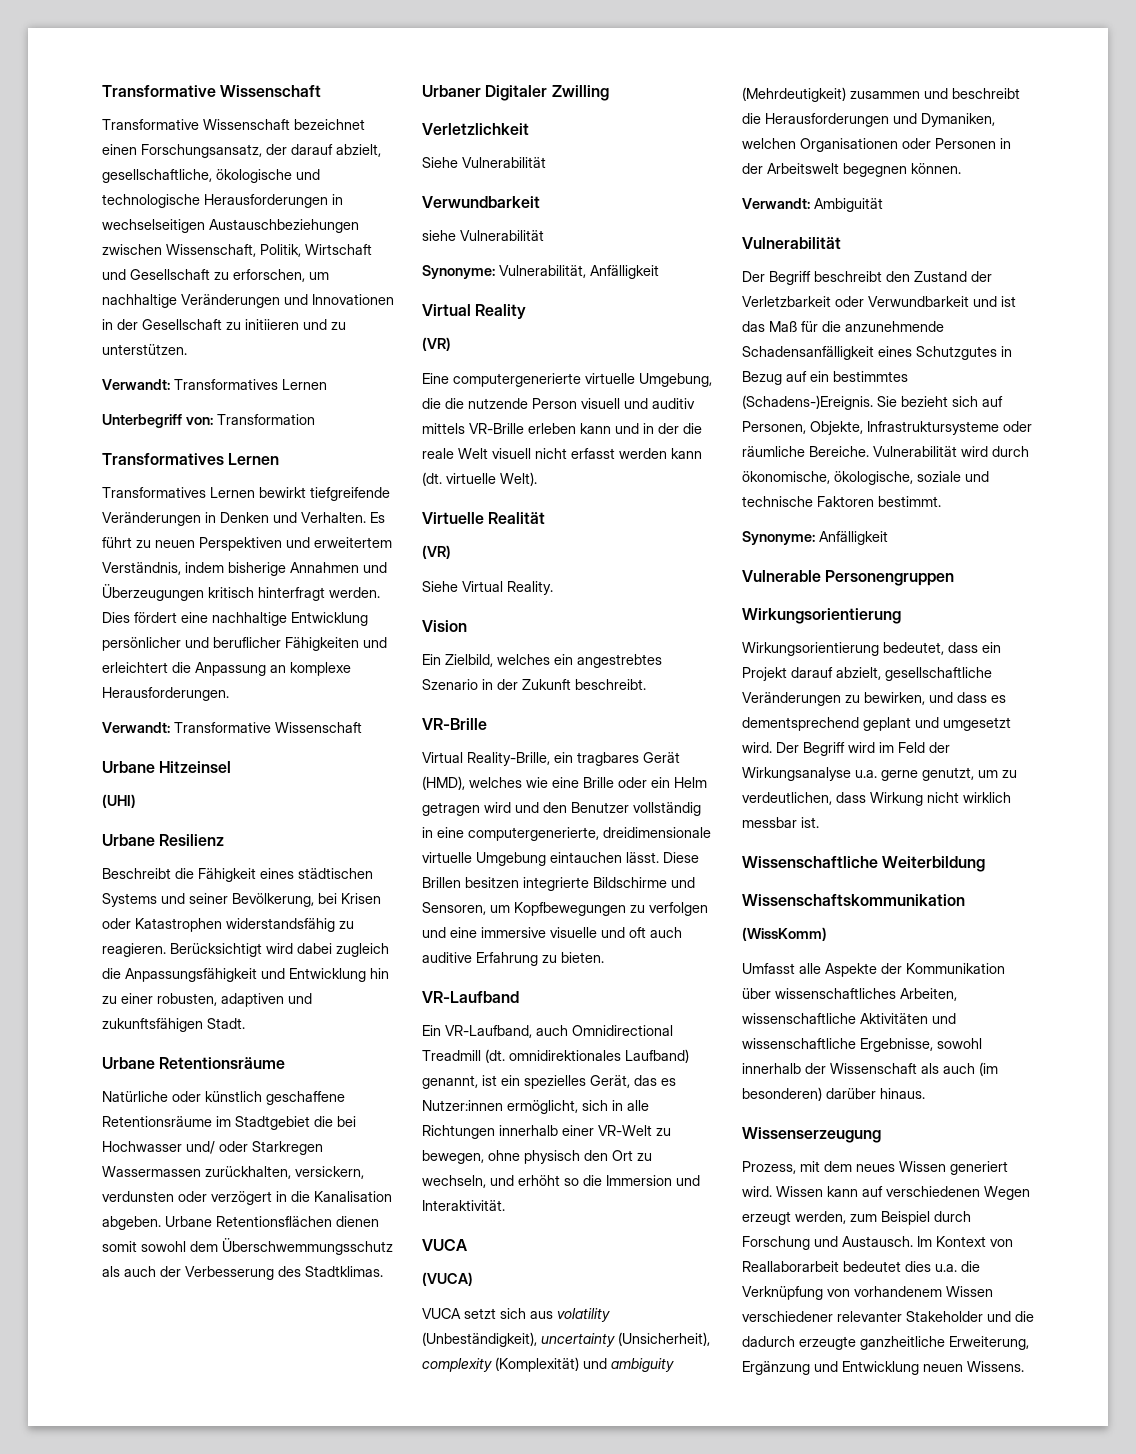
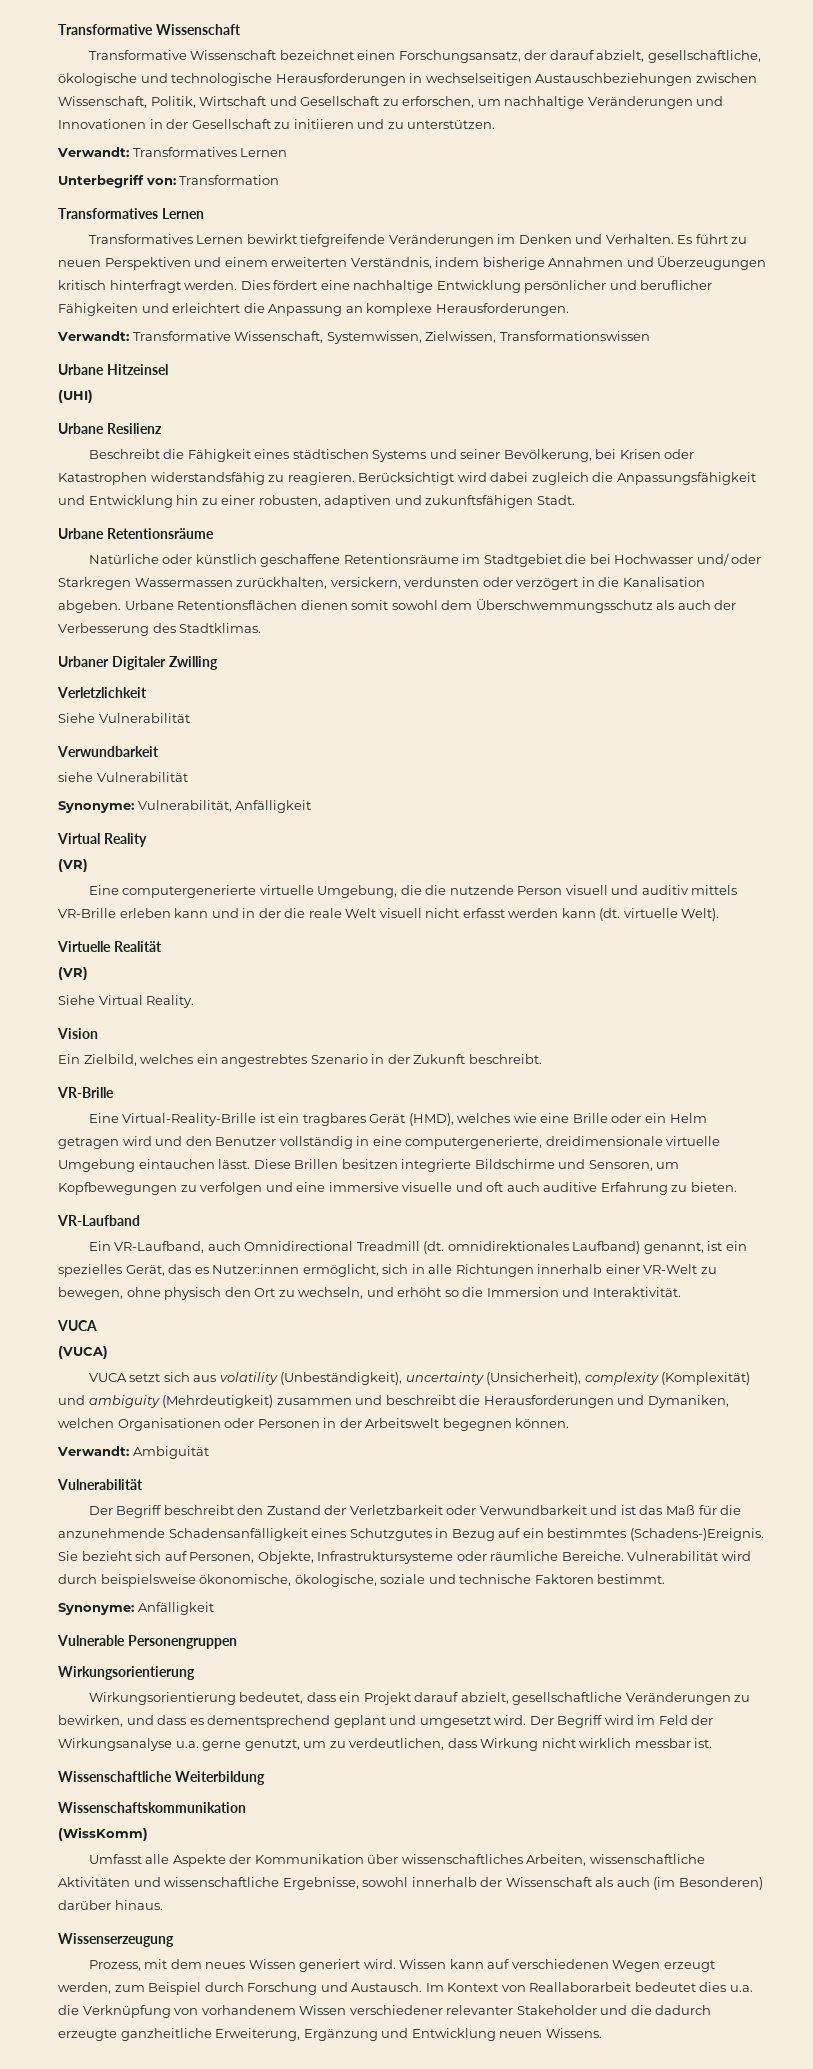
- Transformatives Lernen bewirkt tiefgreifende Veränderungen in Denken und Verhalten.
+ Transformatives Lernen bewirkt tiefgreifende Veränderungen im Denken und Verhalten.
- Es führt zu neuen Perspektiven und erweitertem Verständnis, indem bisherige Annahmen und Überzeugungen kritisch hinterfragt werden.
+ Es führt zu neuen Perspektiven und einem erweiterten Verständnis, indem bisherige Annahmen und Überzeugungen kritisch hinterfragt werden.
- Verwandt: Transformative Wissenschaft
+ Verwandt: Transformative Wissenschaft, Systemwissen, Zielwissen, Transformationswissen
- Virtual Reality-Brille, ein tragbares Gerät (HMD), welches wie eine Brille oder ein Helm getragen wird und den Benutzer vollständig in eine computergenerierte, dreidimensionale virtuelle Umgebung eintauchen lässt.
+ Eine Virtual-Reality-Brille ist ein tragbares Gerät (HMD), welches wie eine Brille oder ein Helm getragen wird und den Benutzer vollständig in eine computergenerierte, dreidimensionale virtuelle Umgebung eintauchen lässt.
- Vulnerabilität wird durch ökonomische, ökologische, soziale und technische Faktoren bestimmt.
+ Vulnerabilität wird durch beispielsweise ökonomische, ökologische, soziale und technische Faktoren bestimmt.
- Umfasst alle Aspekte der Kommunikation über wissenschaftliches Arbeiten, wissenschaftliche Aktivitäten und wissenschaftliche Ergebnisse, sowohl innerhalb der Wissenschaft als auch (im besonderen) darüber hinaus.
+ Umfasst alle Aspekte der Kommunikation über wissenschaftliches Arbeiten, wissenschaftliche Aktivitäten und wissenschaftliche Ergebnisse, sowohl innerhalb der Wissenschaft als auch (im Besonderen) darüber hinaus.

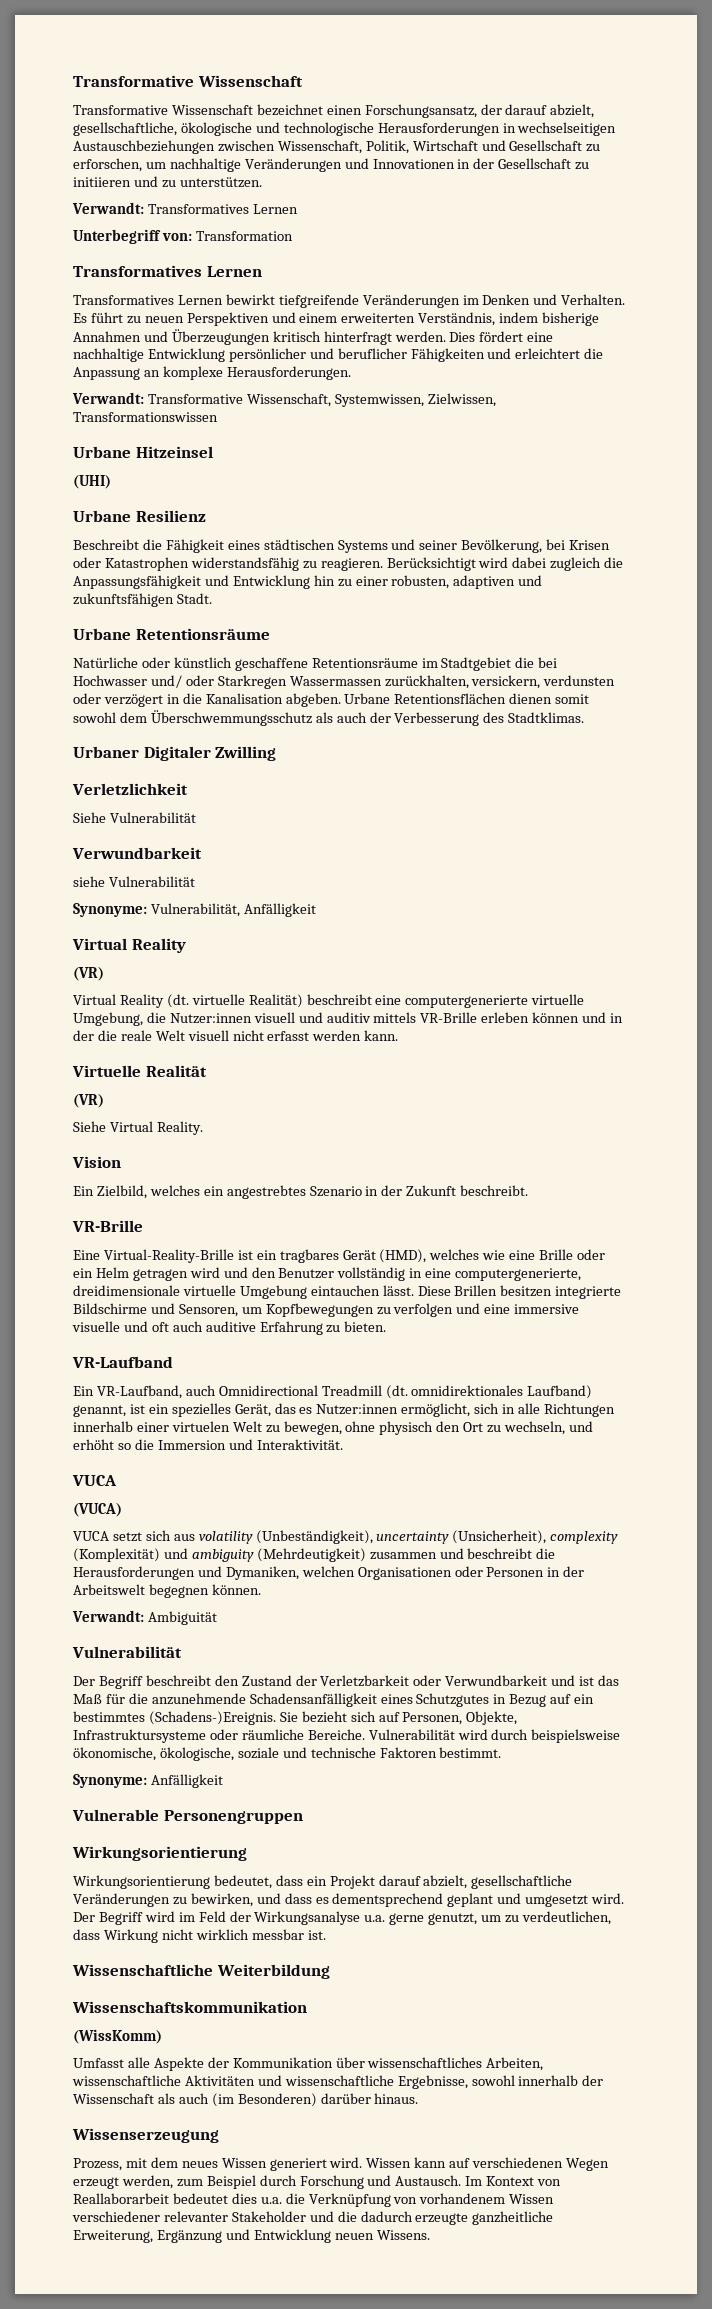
- Eine computergenerierte virtuelle Umgebung, die die nutzende Person visuell und auditiv mittels VR-Brille erleben kann und in der die reale Welt visuell nicht erfasst werden kann (dt. virtuelle Welt).
+ Virtual Reality (dt. virtuelle Realität) beschreibt eine computergenerierte virtuelle Umgebung, die Nutzer:innen visuell und auditiv mittels VR-Brille erleben können und in der die reale Welt visuell nicht erfasst werden kann.
- Ein VR-Laufband, auch Omnidirectional Treadmill (dt. omnidirektionales Laufband) genannt, ist ein spezielles Gerät, das es Nutzer:innen ermöglicht, sich in alle Richtungen innerhalb einer VR-Welt zu bewegen, ohne physisch den Ort zu wechseln, und erhöht so die Immersion und Interaktivität.
+ Ein VR-Laufband, auch Omnidirectional Treadmill (dt. omnidirektionales Laufband) genannt, ist ein spezielles Gerät, das es Nutzer:innen ermöglicht, sich in alle Richtungen innerhalb einer virtuelen Welt zu bewegen, ohne physisch den Ort zu wechseln, und erhöht so die Immersion und Interaktivität.

